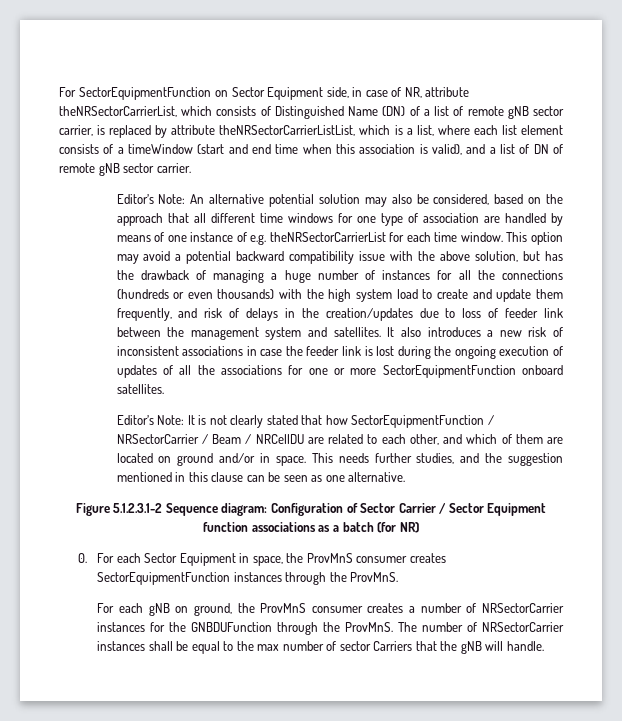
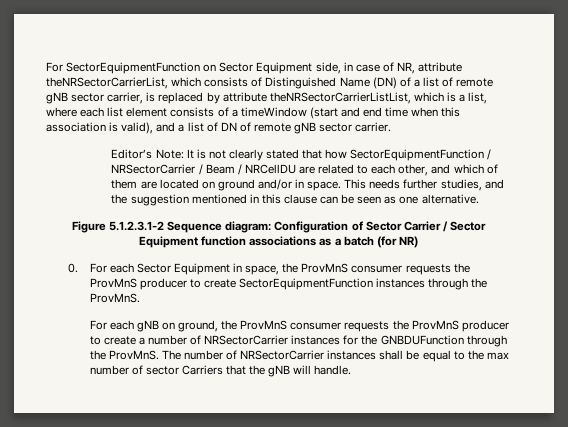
- Editor’s Note: An alternative potential solution may also be considered, based on the approach that all different time windows for one type of association are handled by means of one instance of e.g. theNRSectorCarrierList for each time window. This option may avoid a potential backward compatibility issue with the above solution, but has the drawback of managing a huge number of instances for all the connections (hundreds or even thousands) with the high system load to create and update them frequently, and risk of delays in the creation/updates due to loss of feeder link between the management system and satellites. It also introduces a new risk of inconsistent associations in case the feeder link is lost during the ongoing execution of updates of all the associations for one or more SectorEquipmentFunction onboard satellites.
- 0. For each Sector Equipment in space, the ProvMnS consumer creates SectorEquipmentFunction instances through the ProvMnS.
+ 0. For each Sector Equipment in space, the ProvMnS consumer requests the ProvMnS producer to create SectorEquipmentFunction instances through the ProvMnS.
- For each gNB on ground, the ProvMnS consumer creates a number of NRSectorCarrier instances for the GNBDUFunction through the ProvMnS.
+ For each gNB on ground, the ProvMnS consumer requests the ProvMnS producer to create a number of NRSectorCarrier instances for the GNBDUFunction through the ProvMnS.

